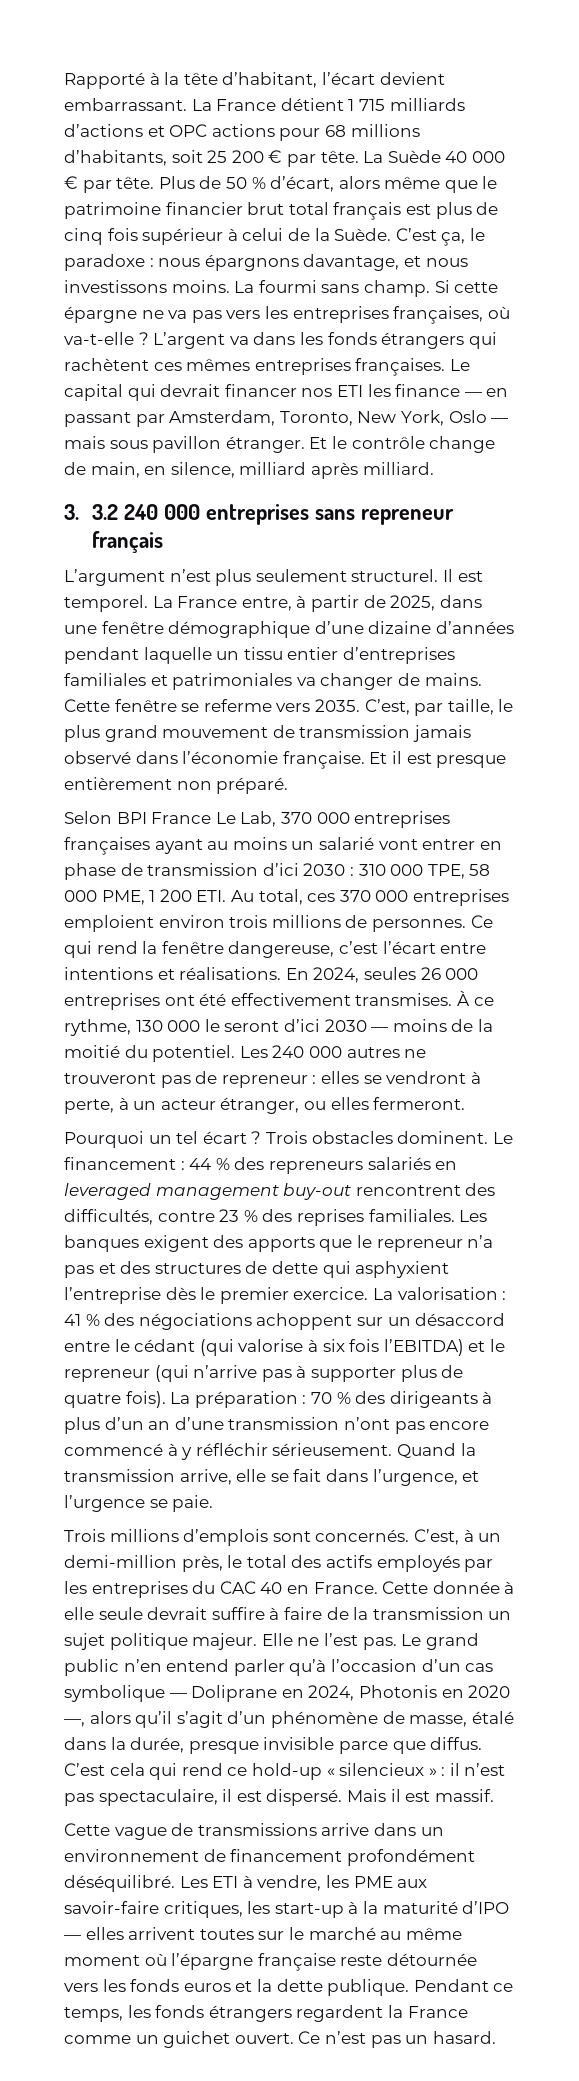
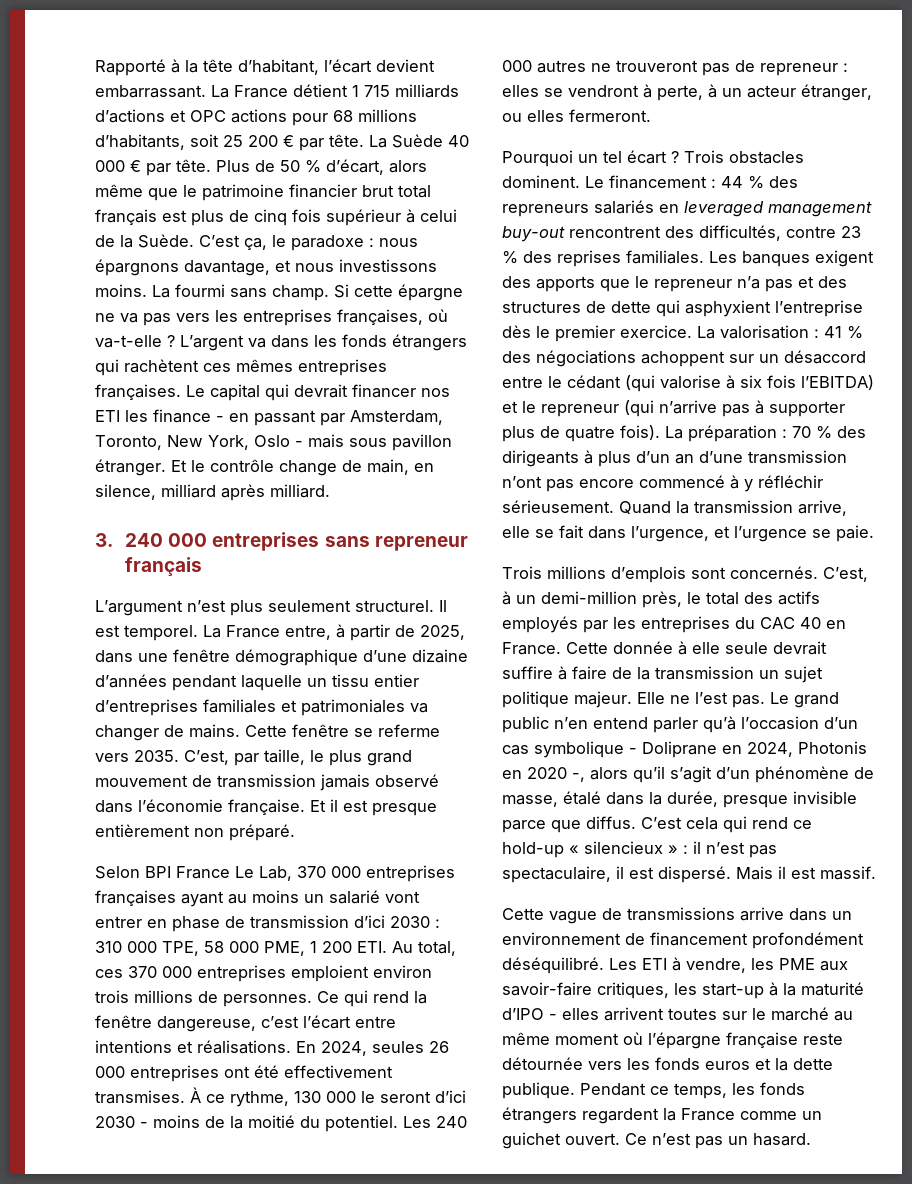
- Le capital qui devrait financer nos ETI les finance — en passant par Amsterdam, Toronto, New York, Oslo — mais sous pavillon étranger.
+ Le capital qui devrait financer nos ETI les finance - en passant par Amsterdam, Toronto, New York, Oslo - mais sous pavillon étranger.
- 3. 3.2 240 000 entreprises sans repreneur français
+ 3. 240 000 entreprises sans repreneur français
- À ce rythme, 130 000 le seront d’ici 2030 — moins de la moitié du potentiel.
+ À ce rythme, 130 000 le seront d’ici 2030 - moins de la moitié du potentiel.
- Le grand public n’en entend parler qu’à l’occasion d’un cas symbolique — Doliprane en 2024, Photonis en 2020 —, alors qu’il s’agit d’un phénomène de masse, étalé dans la durée, presque invisible parce que diffus.
+ Le grand public n’en entend parler qu’à l’occasion d’un cas symbolique - Doliprane en 2024, Photonis en 2020 -, alors qu’il s’agit d’un phénomène de masse, étalé dans la durée, presque invisible parce que diffus.
- Les ETI à vendre, les PME aux savoir-faire critiques, les start-up à la maturité d’IPO — elles arrivent toutes sur le marché au même moment où l’épargne française reste détournée vers les fonds euros et la dette publique.
+ Les ETI à vendre, les PME aux savoir-faire critiques, les start-up à la maturité d’IPO - elles arrivent toutes sur le marché au même moment où l’épargne française reste détournée vers les fonds euros et la dette publique.

